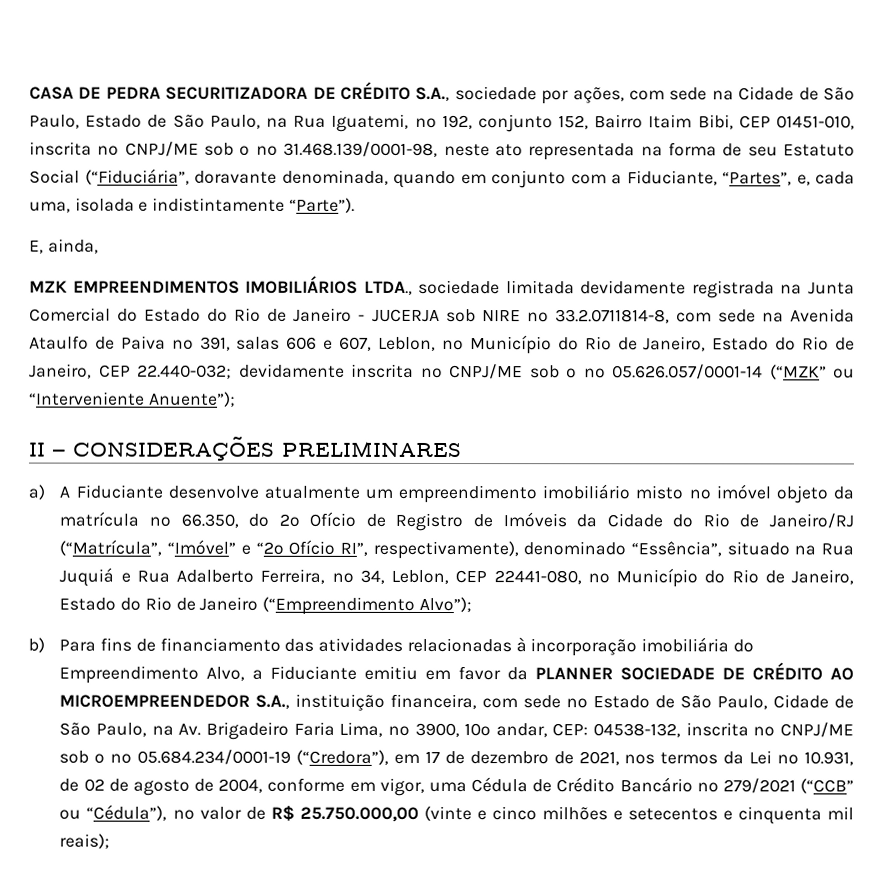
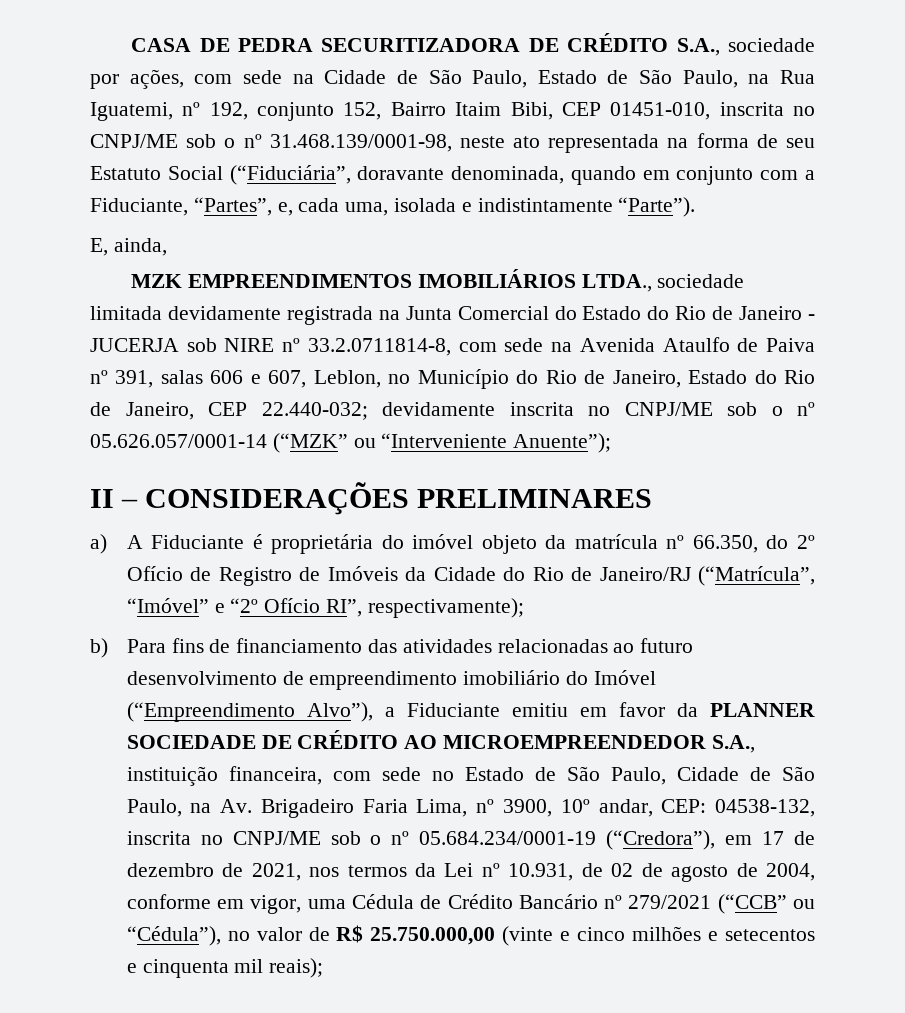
- a) A Fiduciante desenvolve atualmente um empreendimento imobiliário misto no imóvel objeto da matrícula nº 66.350, do 2º Ofício de Registro de Imóveis da Cidade do Rio de Janeiro/RJ (“Matrícula”, “Imóvel” e “2º Ofício RI”, respectivamente), denominado “Essência”, situado na Rua Juquiá e Rua Adalberto Ferreira, nº 34, Leblon, CEP 22441-080, no Município do Rio de Janeiro, Estado do Rio de Janeiro (“Empreendimento Alvo”);
+ a) A Fiduciante é proprietária do imóvel objeto da matrícula nº 66.350, do 2º Ofício de Registro de Imóveis da Cidade do Rio de Janeiro/RJ (“Matrícula”, “Imóvel” e “2º Ofício RI”, respectivamente);
- b) Para fins de financiamento das atividades relacionadas à incorporação imobiliária do Empreendimento Alvo, a Fiduciante emitiu em favor da PLANNER SOCIEDADE DE CRÉDITO AO MICROEMPREENDEDOR S.A., instituição financeira, com sede no Estado de São Paulo, Cidade de São Paulo, na Av. Brigadeiro Faria Lima, nº 3900, 10º andar, CEP:
+ b) Para fins de financiamento das atividades relacionadas ao futuro desenvolvimento de empreendimento imobiliário do Imóvel (“Empreendimento Alvo”), a Fiduciante emitiu em favor da PLANNER SOCIEDADE DE CRÉDITO AO MICROEMPREENDEDOR S.A., instituição financeira, com sede no Estado de São Paulo, Cidade de São Paulo, na Av. Brigadeiro Faria Lima, nº 3900, 10º andar, CEP:

